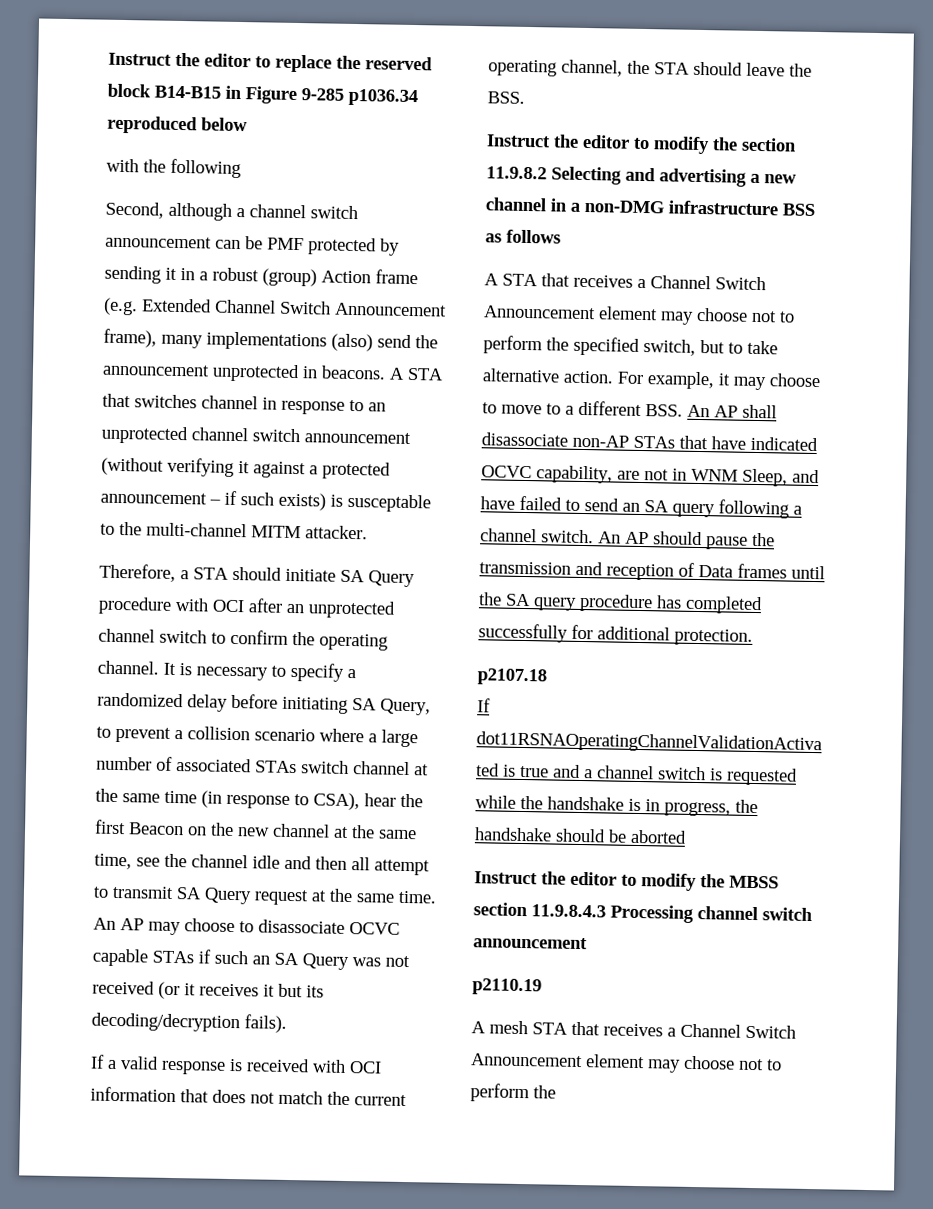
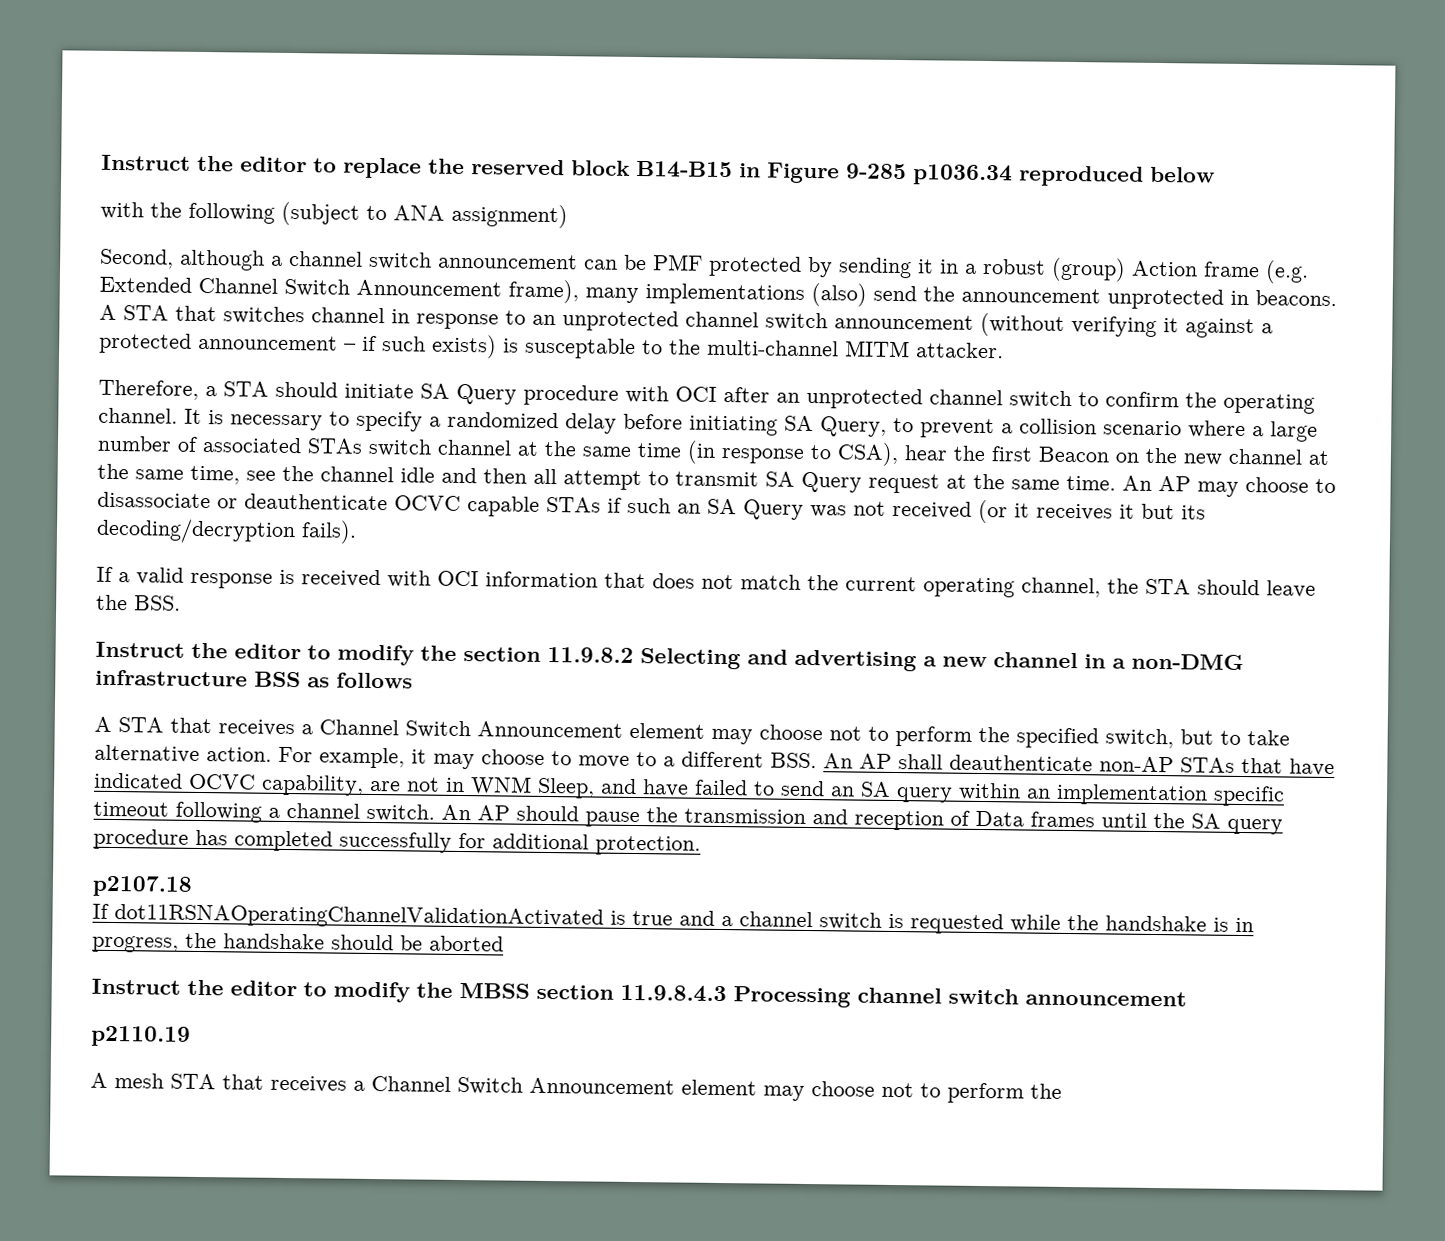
- with the following
+ with the following (subject to ANA assignment)
- An AP may choose to disassociate OCVC capable STAs if such an SA Query was not received (or it receives it but its decoding/decryption fails).
+ An AP may choose to disassociate or deauthenticate OCVC capable STAs if such an SA Query was not received (or it receives it but its decoding/decryption fails).
- For example, it may choose to move to a different BSS. An AP shall disassociate non-AP STAs that have indicated OCVC capability, are not in WNM Sleep, and have failed to send an SA query following a channel switch.
+ For example, it may choose to move to a different BSS. An AP shall deauthenticate non-AP STAs that have indicated OCVC capability, are not in WNM Sleep, and have failed to send an SA query within an implementation specific timeout following a channel switch.

